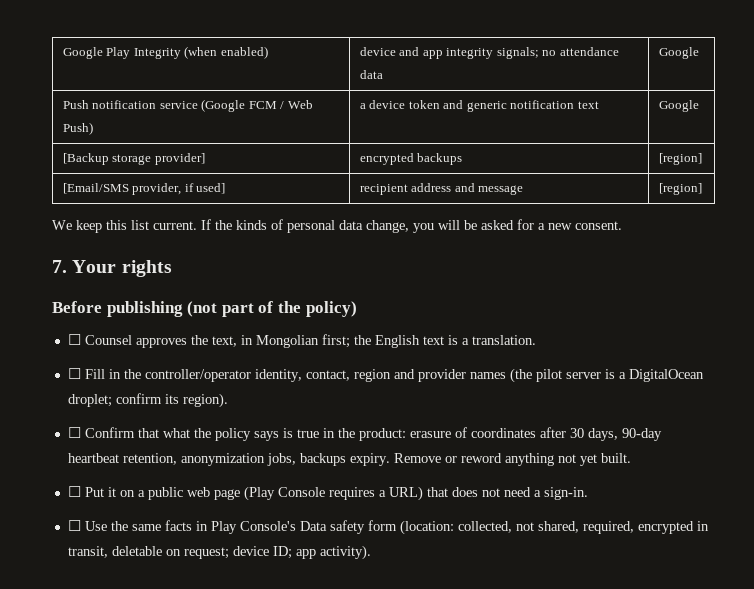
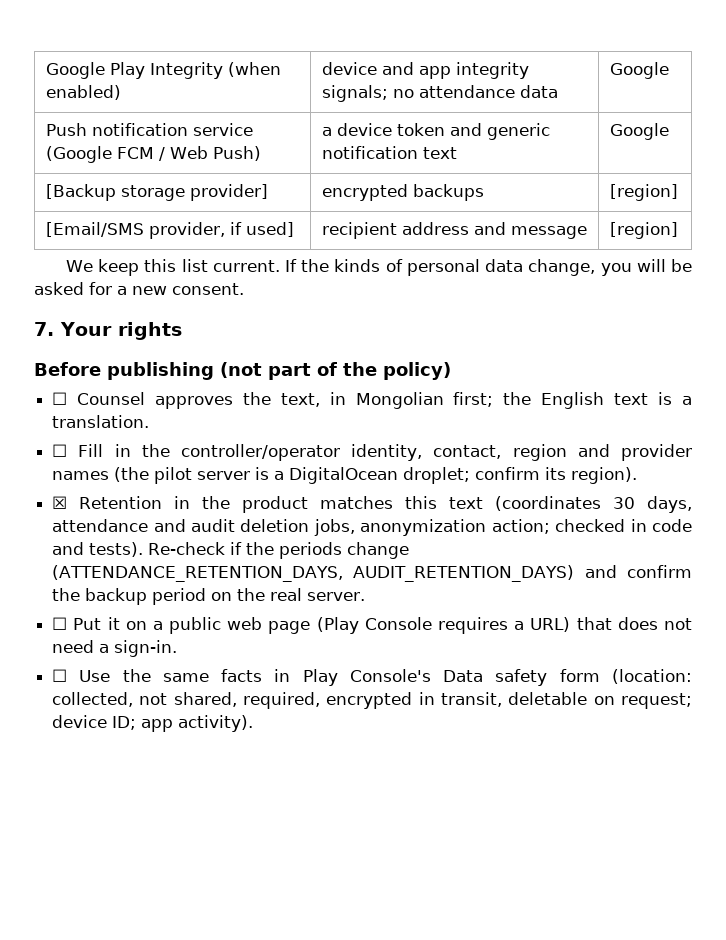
- ☐ Confirm that what the policy says is true in the product: erasure of coordinates after 30 days, 90-day heartbeat retention, anonymization jobs, backups expiry. Remove or reword anything not yet built.
+ ☒ Retention in the product matches this text (coordinates 30 days, attendance and audit deletion jobs, anonymization action; checked in code and tests). Re-check if the periods change (ATTENDANCE_RETENTION_DAYS, AUDIT_RETENTION_DAYS) and confirm the backup period on the real server.

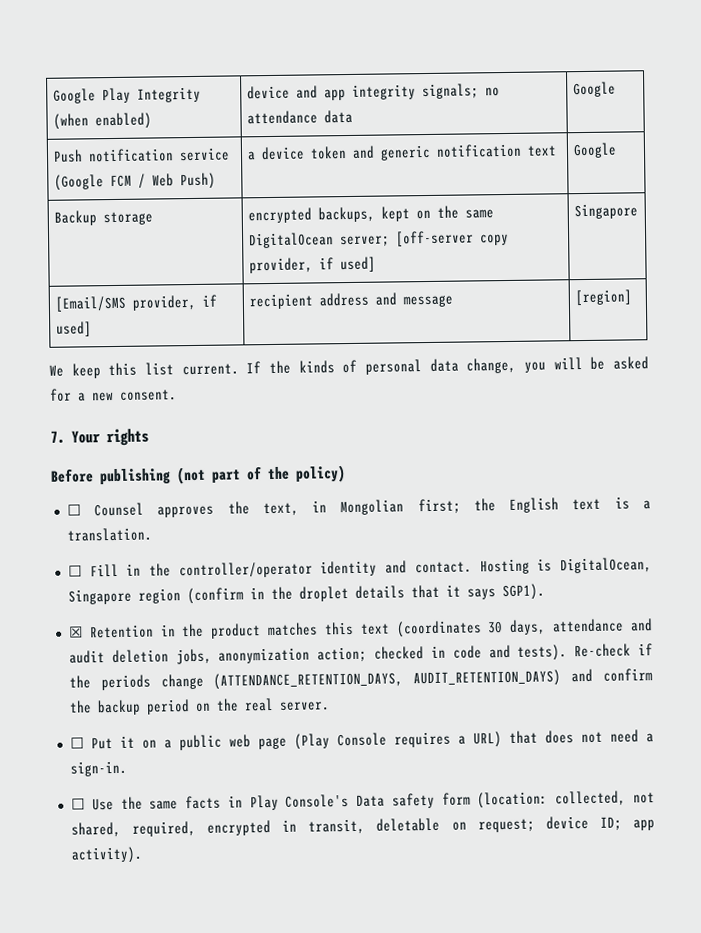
- [Backup storage provider] | encrypted backups | [region]
+ Backup storage | encrypted backups, kept on the same DigitalOcean server; [off-server copy provider, if used] | Singapore
- ☐ Fill in the controller/operator identity, contact, region and provider names (the pilot server is a DigitalOcean droplet; confirm its region).
+ ☐ Fill in the controller/operator identity and contact. Hosting is DigitalOcean, Singapore region (confirm in the droplet details that it says SGP1).

